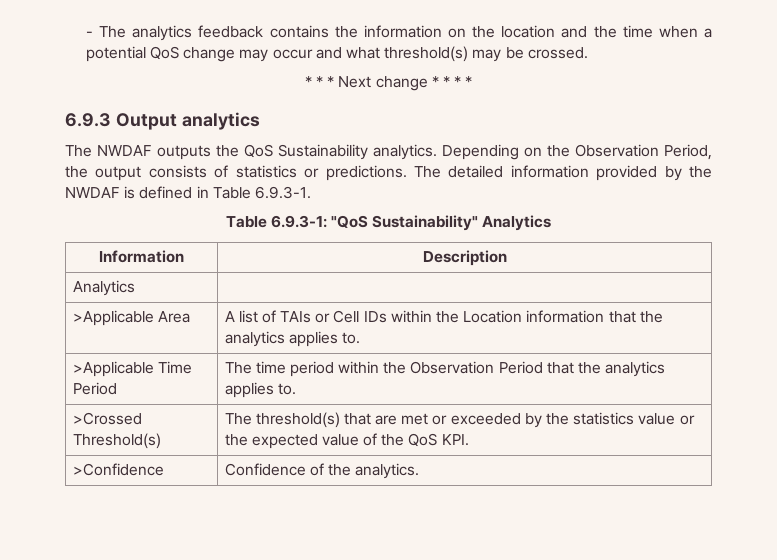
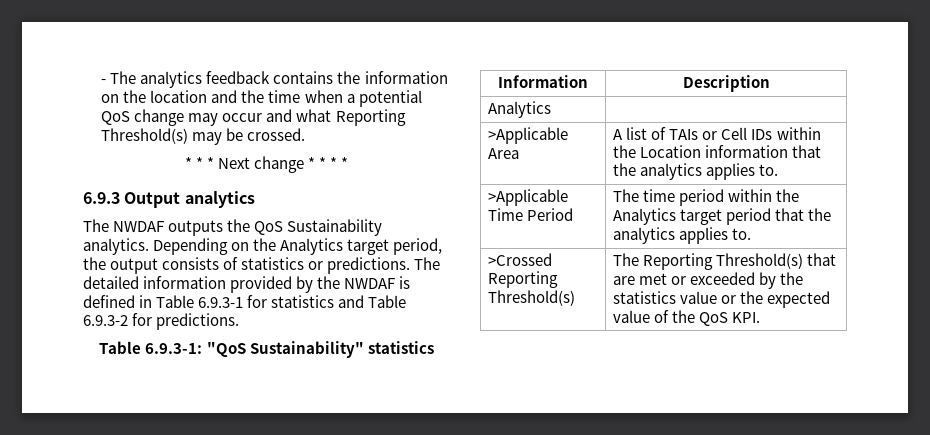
- - The analytics feedback contains the information on the location and the time when a potential QoS change may occur and what threshold(s) may be crossed.
+ - The analytics feedback contains the information on the location and the time when a potential QoS change may occur and what Reporting Threshold(s) may be crossed.
- Depending on the Observation Period, the output consists of statistics or predictions.
+ Depending on the Analytics target period, the output consists of statistics or predictions.
- The detailed information provided by the NWDAF is defined in Table 6.9.3-1.
+ The detailed information provided by the NWDAF is defined in Table 6.9.3-1 for statistics and Table 6.9.3-2 for predictions.
- Table 6.9.3-1: "QoS Sustainability" Analytics
+ Table 6.9.3-1: "QoS Sustainability" statistics
- >Applicable Time Period | The time period within the Observation Period that the analytics applies to.
+ >Applicable Time Period | The time period within the Analytics target period that the analytics applies to.
- >Crossed Threshold(s) | The threshold(s) that are met or exceeded by the statistics value or the expected value of the QoS KPI.
+ >Crossed Reporting Threshold(s) | The Reporting Threshold(s) that are met or exceeded by the statistics value or the expected value of the QoS KPI.
- >Confidence | Confidence of the analytics.

